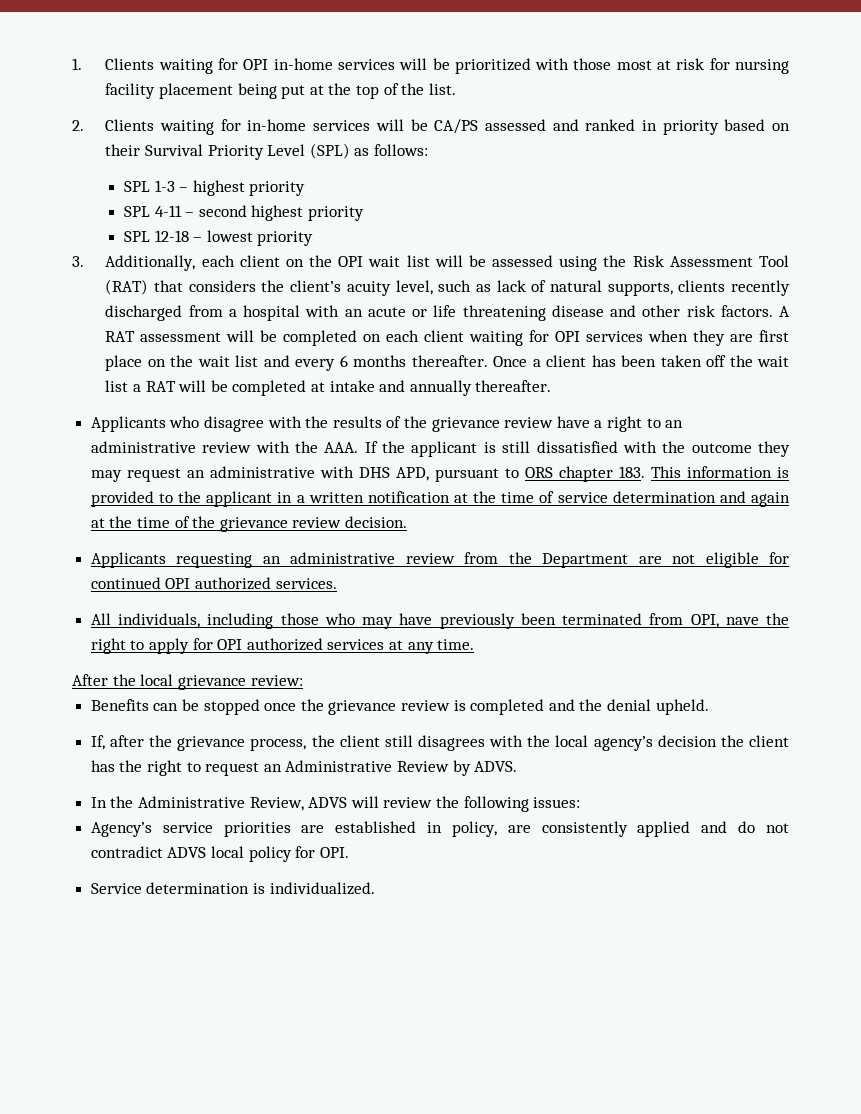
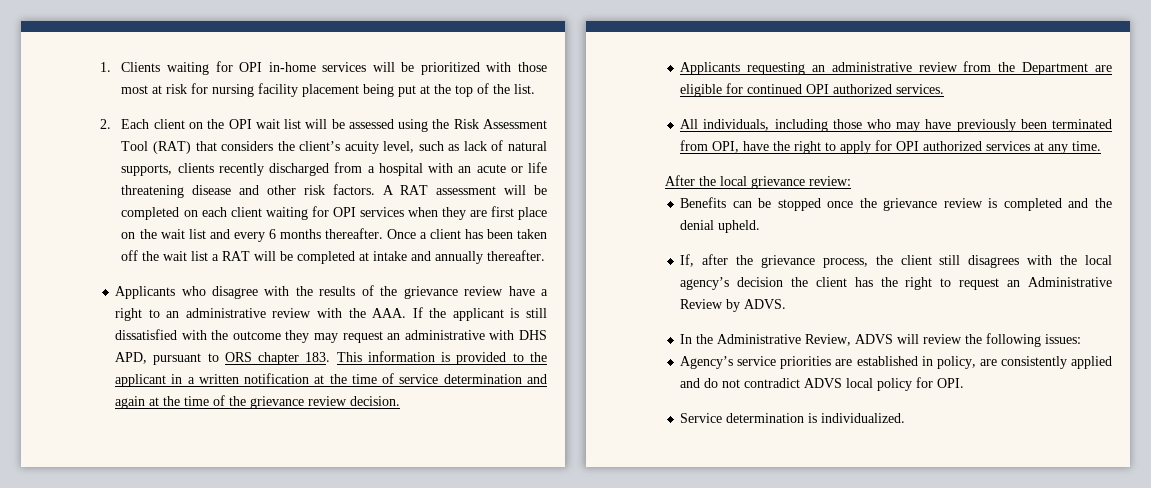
- 2. Clients waiting for in-home services will be CA/PS assessed and ranked in priority based on their Survival Priority Level (SPL) as follows:
- SPL 1-3 – highest priority
- SPL 4-11 – second highest priority
- SPL 12-18 – lowest priority
- 3. Additionally, each client on the OPI wait list will be assessed using the Risk Assessment Tool (RAT) that considers the client’s acuity level, such as lack of natural supports, clients recently discharged from a hospital with an acute or life threatening disease and other risk factors.
+ 2. Each client on the OPI wait list will be assessed using the Risk Assessment Tool (RAT) that considers the client’s acuity level, such as lack of natural supports, clients recently discharged from a hospital with an acute or life threatening disease and other risk factors.
- Applicants requesting an administrative review from the Department are not eligible for continued OPI authorized services.
+ Applicants requesting an administrative review from the Department are eligible for continued OPI authorized services.
- All individuals, including those who may have previously been terminated from OPI, nave the right to apply for OPI authorized services at any time.
+ All individuals, including those who may have previously been terminated from OPI, have the right to apply for OPI authorized services at any time.

